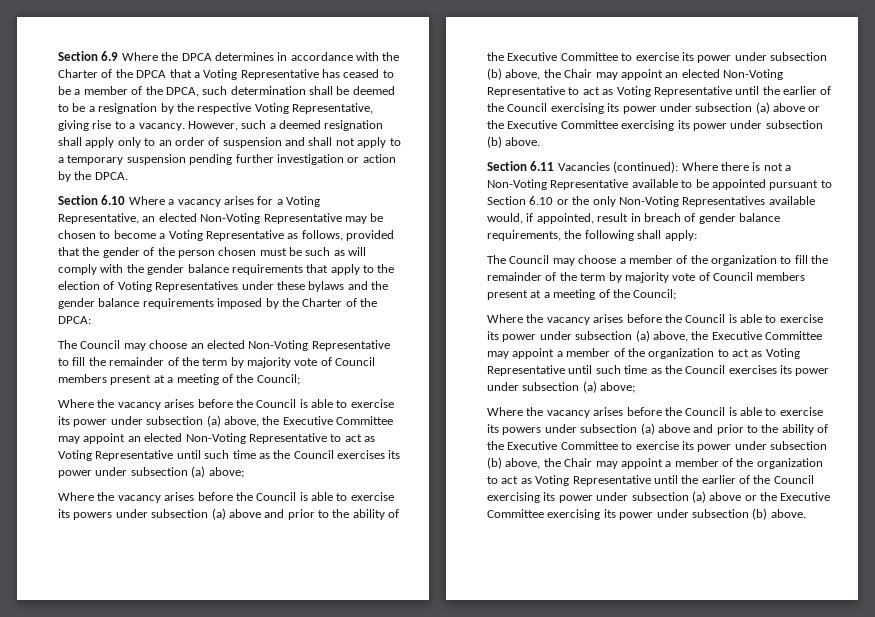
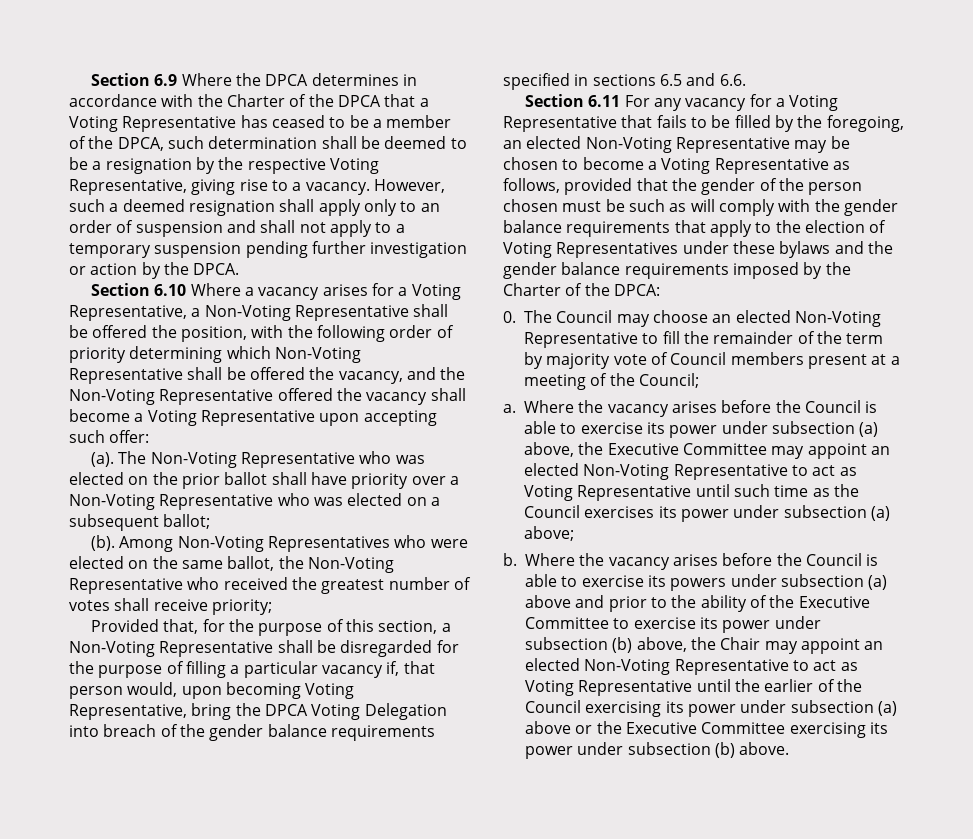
- Section 6.10 Where a vacancy arises for a Voting Representative, an elected Non-Voting Representative may be chosen to become a Voting Representative as follows, provided that the gender of the person chosen must be such as will comply with the gender balance requirements that apply to the election of Voting Representatives under these bylaws and the gender balance requirements imposed by the Charter of the DPCA:
+ Section 6.10 Where a vacancy arises for a Voting Representative, a Non-Voting Representative shall be offered the position, with the following order of priority determining which Non-Voting Representative shall be offered the vacancy, and the Non-Voting Representative offered the vacancy shall become a Voting Representative upon accepting such offer:
+ (a). The Non-Voting Representative who was elected on the prior ballot shall have priority over a Non-Voting Representative who was elected on a subsequent ballot;
+ (b). Among Non-Voting Representatives who were elected on the same ballot, the Non-Voting Representative who received the greatest number of votes shall receive priority;
+ Provided that, for the purpose of this section, a Non-Voting Representative shall be disregarded for the purpose of filling a particular vacancy if, that person would, upon becoming Voting Representative, bring the DPCA Voting Delegation into breach of the gender balance requirements specified in sections 6.5 and 6.6.
+ Section 6.11 For any vacancy for a Voting Representative that fails to be filled by the foregoing, an elected Non-Voting Representative may be chosen to become a Voting Representative as follows, provided that the gender of the person chosen must be such as will comply with the gender balance requirements that apply to the election of Voting Representatives under these bylaws and the gender balance requirements imposed by the Charter of the DPCA:
- The Council may choose an elected Non-Voting Representative to fill the remainder of the term by majority vote of Council members present at a meeting of the Council;
+ 0. The Council may choose an elected Non-Voting Representative to fill the remainder of the term by majority vote of Council members present at a meeting of the Council;
+ a.
+ b.
- Section 6.11 Vacancies (continued): Where there is not a Non-Voting Representative available to be appointed pursuant to Section 6.10 or the only Non-Voting Representatives available would, if appointed, result in breach of gender balance requirements, the following shall apply:
- The Council may choose a member of the organization to fill the remainder of the term by majority vote of Council members present at a meeting of the Council;
- Where the vacancy arises before the Council is able to exercise its power under subsection (a) above, the Executive Committee may appoint a member of the organization to act as Voting Representative until such time as the Council exercises its power under subsection (a) above;
- Where the vacancy arises before the Council is able to exercise its powers under subsection (a) above and prior to the ability of the Executive Committee to exercise its power under subsection (b) above, the Chair may appoint a member of the organization to act as Voting Representative until the earlier of the Council exercising its power under subsection (a) above or the Executive Committee exercising its power under subsection (b) above.

